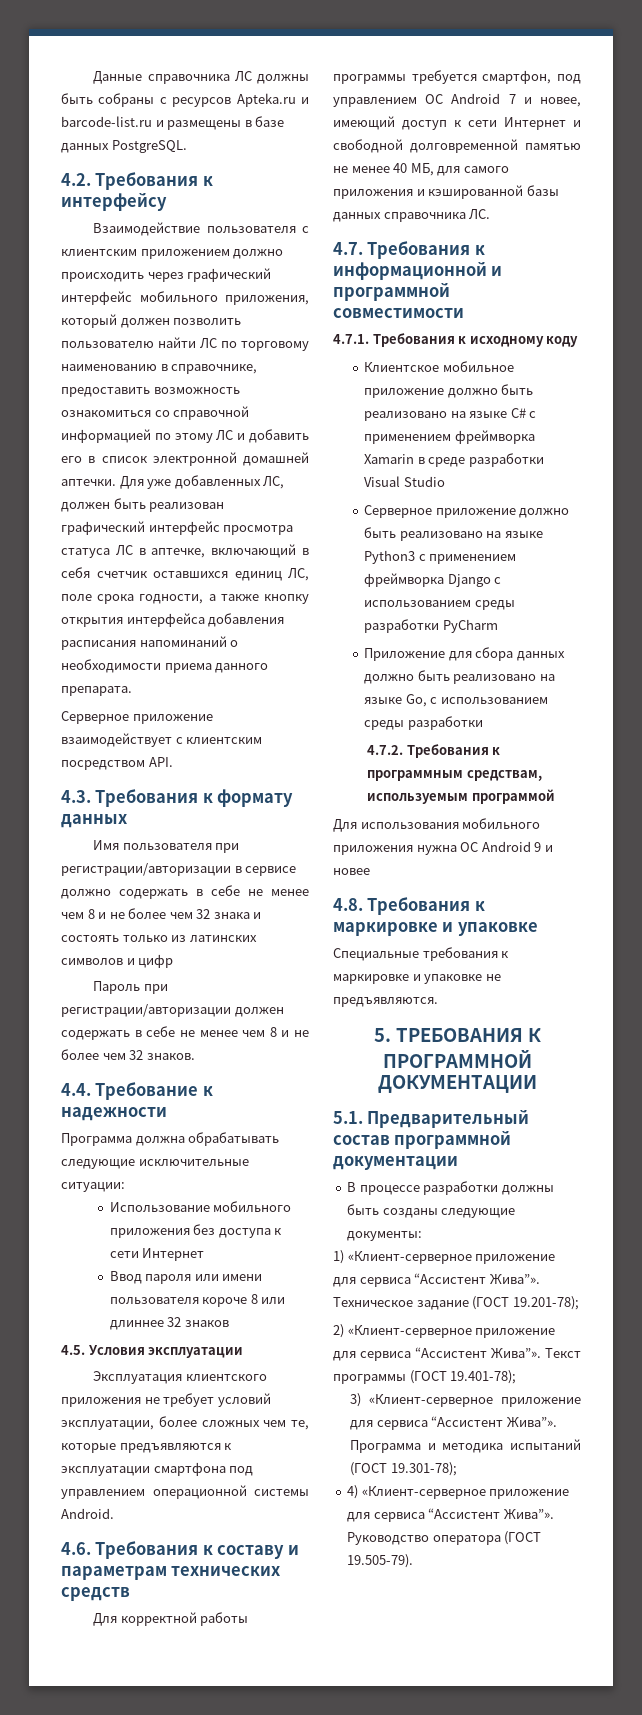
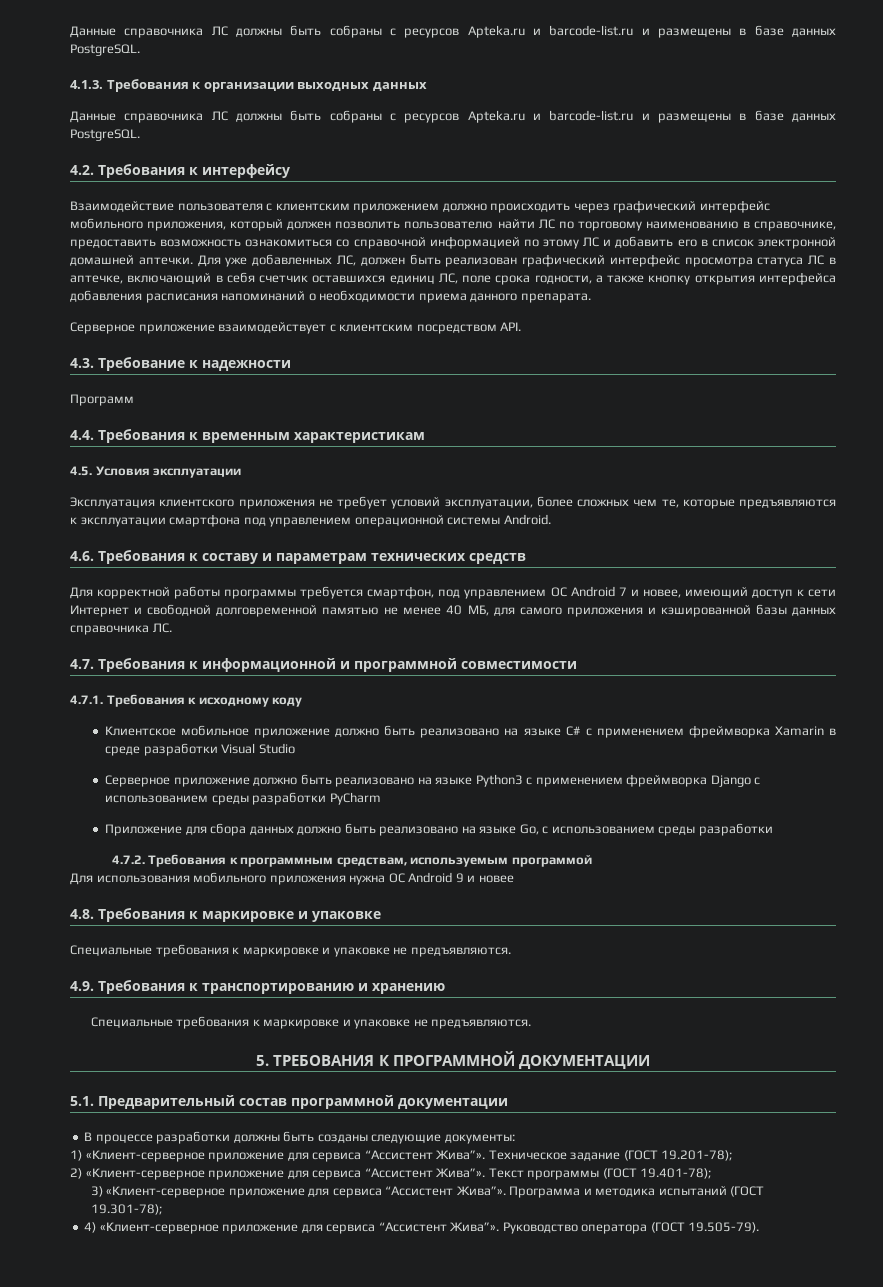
+ 4.1.3. Требования к организации выходных данных
+ Данные справочника ЛС должны быть собраны с ресурсов Apteka.ru и barcode-list.ru и размещены в базе данных PostgreSQL.
- 4.3. Требования к формату данных
- Имя пользователя при регистрации/авторизации в сервисе должно содержать в себе не менее чем 8 и не более чем 32 знака и состоять только из латинских символов и цифр
- Пароль при регистрации/авторизации должен содержать в себе не менее чем 8 и не более чем 32 знаков.
- 4.4. Требование к надежности
- Программа должна обрабатывать следующие исключительные ситуации:
- Использование мобильного приложения без доступа к сети Интернет
- Ввод пароля или имени пользователя короче 8 или длиннее 32 знаков
+ 4.3. Требование к надежности
+ Программ
+ 4.4. Требования к временным характеристикам
+ 4.9. Требования к транспортированию и хранению
+ Специальные требования к маркировке и упаковке не предъявляются.

